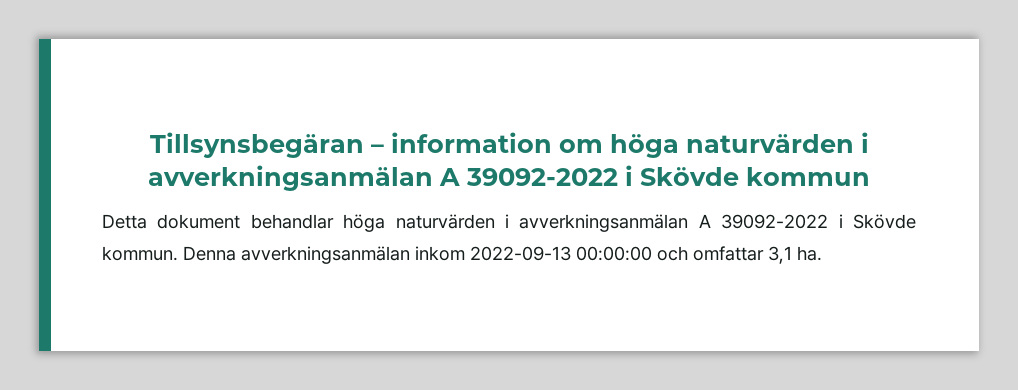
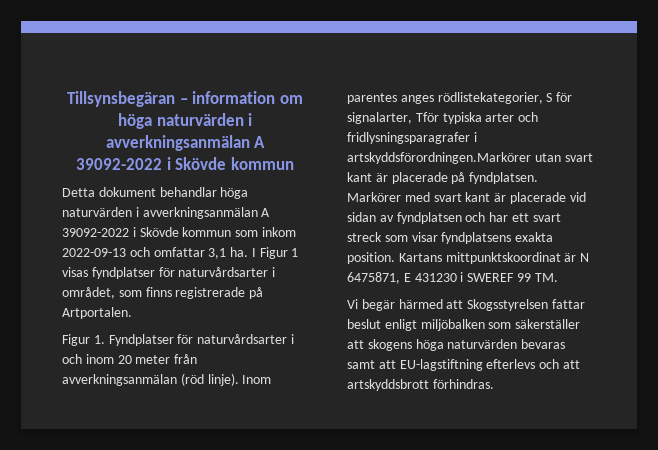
- Detta dokument behandlar höga naturvärden i avverkningsanmälan A 39092-2022 i Skövde kommun. Denna avverkningsanmälan inkom 2022-09-13 00:00:00 och omfattar 3,1 ha.
+ Detta dokument behandlar höga naturvärden i avverkningsanmälan A 39092-2022 i Skövde kommun som inkom 2022-09-13 och omfattar 3,1 ha.
+ I Figur 1 visas fyndplatser för naturvårdsarter i området, som finns registrerade på Artportalen.
+ Figur 1. Fyndplatser för naturvårdsarter i och inom 20 meter från avverkningsanmälan (röd linje). Inom parentes anges rödlistekategorier, S för signalarter, Tför typiska arter och fridlysningsparagrafer i artskyddsförordningen.Markörer utan svart kant är placerade på fyndplatsen. Markörer med svart kant är placerade vid sidan av fyndplatsen och har ett svart streck som visar fyndplatsens exakta position. Kartans mittpunktskoordinat är N 6475871, E 431230 i SWEREF 99 TM.
+ Vi begär härmed att Skogsstyrelsen fattar beslut enligt miljöbalken som säkerställer att skogens höga naturvärden bevaras samt att EU-lagstiftning efterlevs och att artskyddsbrott förhindras.

